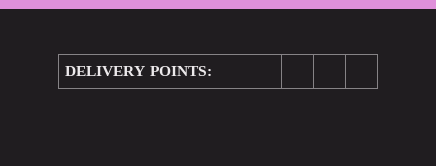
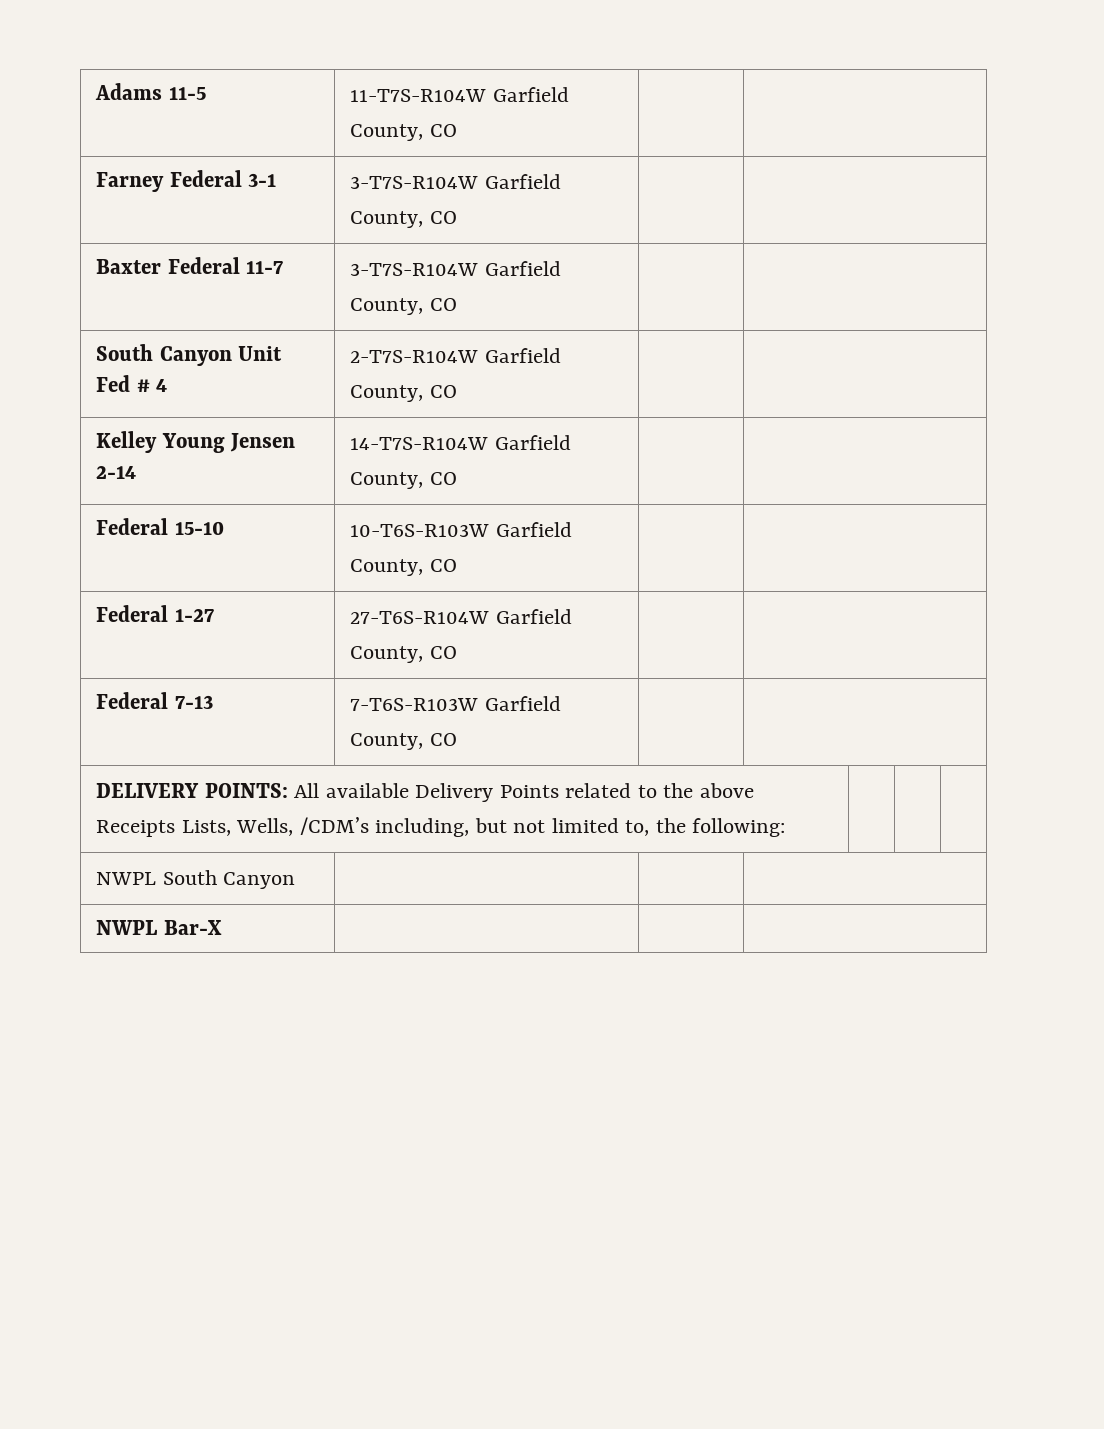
- DELIVERY POINTS: | | |
+ Adams 11-5 | 11-T7S-R104W Garfield County, CO | |
+ Farney Federal 3-1 | 3-T7S-R104W Garfield County, CO | |
+ Baxter Federal 11-7 | 3-T7S-R104W Garfield County, CO | |
+ South Canyon Unit Fed # 4 | 2-T7S-R104W Garfield County, CO | |
+ Kelley Young Jensen 2-14 | 14-T7S-R104W Garfield County, CO | |
+ Federal 15-10 | 10-T6S-R103W Garfield County, CO | |
+ Federal 1-27 | 27-T6S-R104W Garfield County, CO | |
+ Federal 7-13 | 7-T6S-R103W Garfield County, CO | |
+ DELIVERY POINTS: All available Delivery Points related to the above Receipts Lists, Wells, /CDM’s including, but not limited to, the following: | | |
+ NWPL South Canyon | | |
+ NWPL Bar-X | | |

